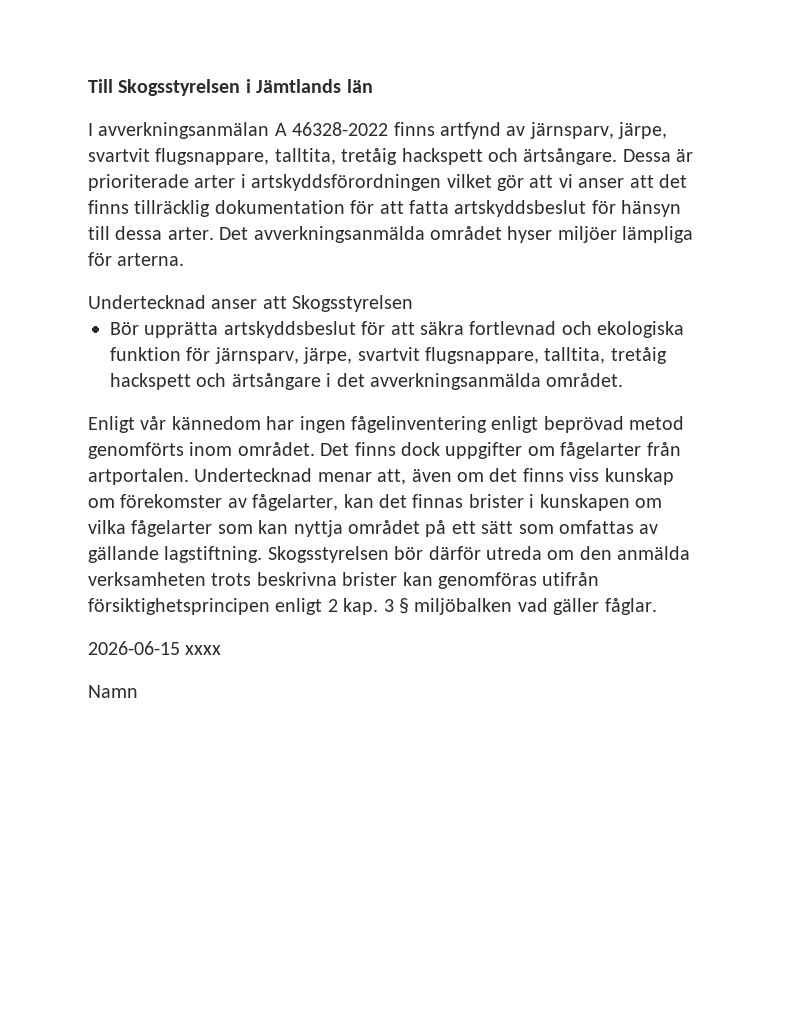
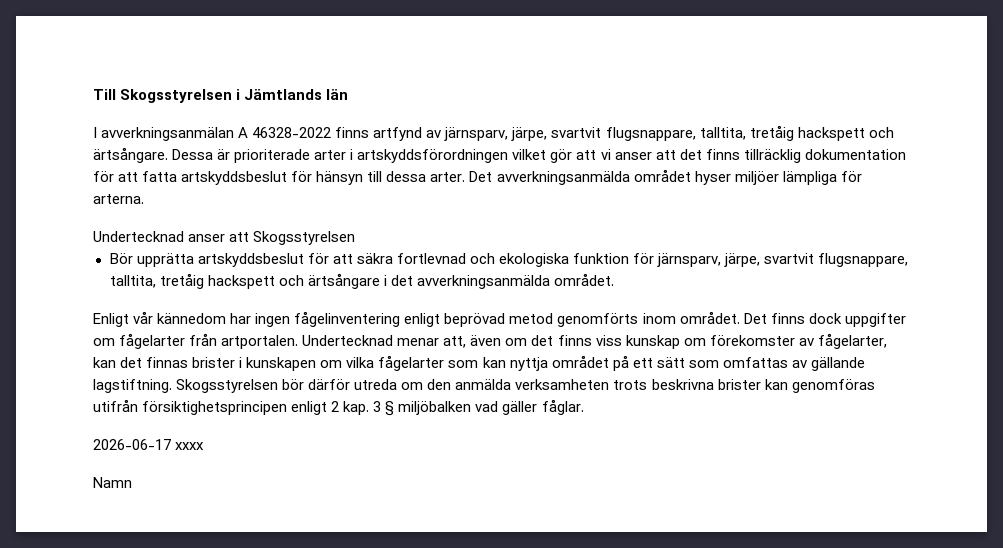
- 2026-06-15 xxxx
+ 2026-06-17 xxxx

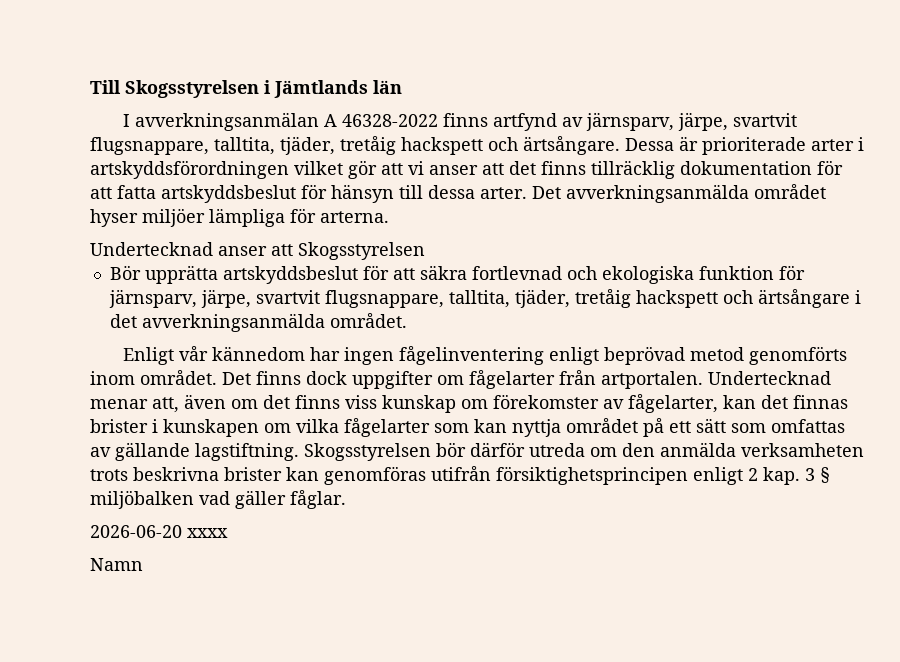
- I avverkningsanmälan A 46328-2022 finns artfynd av järnsparv, järpe, svartvit flugsnappare, talltita, tretåig hackspett och ärtsångare.
+ I avverkningsanmälan A 46328-2022 finns artfynd av järnsparv, järpe, svartvit flugsnappare, talltita, tjäder, tretåig hackspett och ärtsångare.
- Bör upprätta artskyddsbeslut för att säkra fortlevnad och ekologiska funktion för järnsparv, järpe, svartvit flugsnappare, talltita, tretåig hackspett och ärtsångare i det avverkningsanmälda området.
+ Bör upprätta artskyddsbeslut för att säkra fortlevnad och ekologiska funktion för järnsparv, järpe, svartvit flugsnappare, talltita, tjäder, tretåig hackspett och ärtsångare i det avverkningsanmälda området.
- 2026-06-17 xxxx
+ 2026-06-20 xxxx

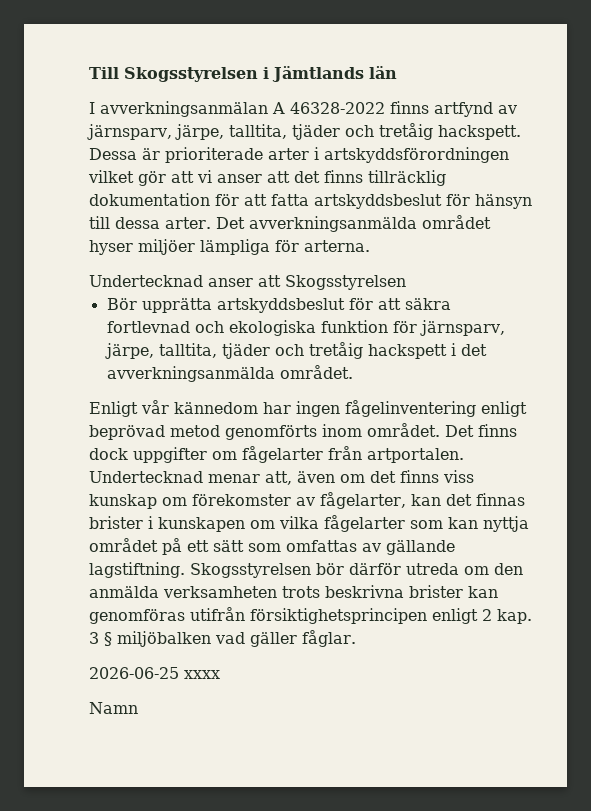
- I avverkningsanmälan A 46328-2022 finns artfynd av järnsparv, järpe, svartvit flugsnappare, talltita, tjäder, tretåig hackspett och ärtsångare.
+ I avverkningsanmälan A 46328-2022 finns artfynd av järnsparv, järpe, talltita, tjäder och tretåig hackspett.
- Bör upprätta artskyddsbeslut för att säkra fortlevnad och ekologiska funktion för järnsparv, järpe, svartvit flugsnappare, talltita, tjäder, tretåig hackspett och ärtsångare i det avverkningsanmälda området.
+ Bör upprätta artskyddsbeslut för att säkra fortlevnad och ekologiska funktion för järnsparv, järpe, talltita, tjäder och tretåig hackspett i det avverkningsanmälda området.
- 2026-06-20 xxxx
+ 2026-06-25 xxxx

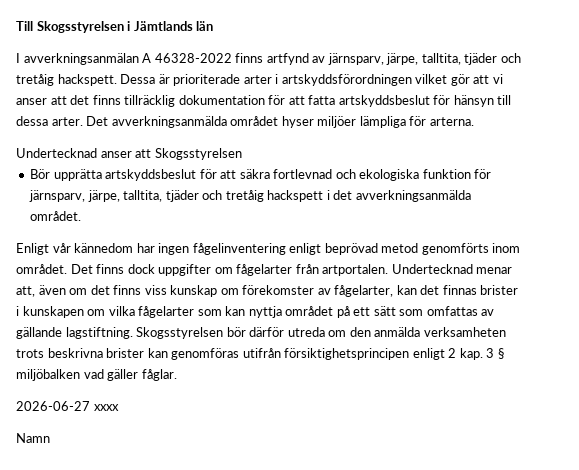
- 2026-06-25 xxxx
+ 2026-06-27 xxxx

